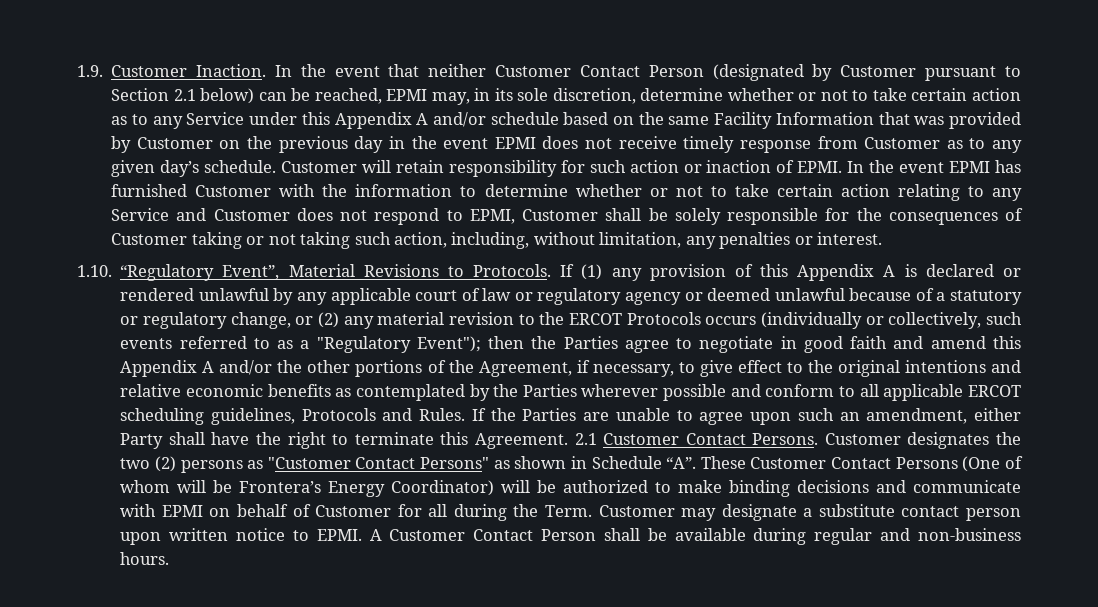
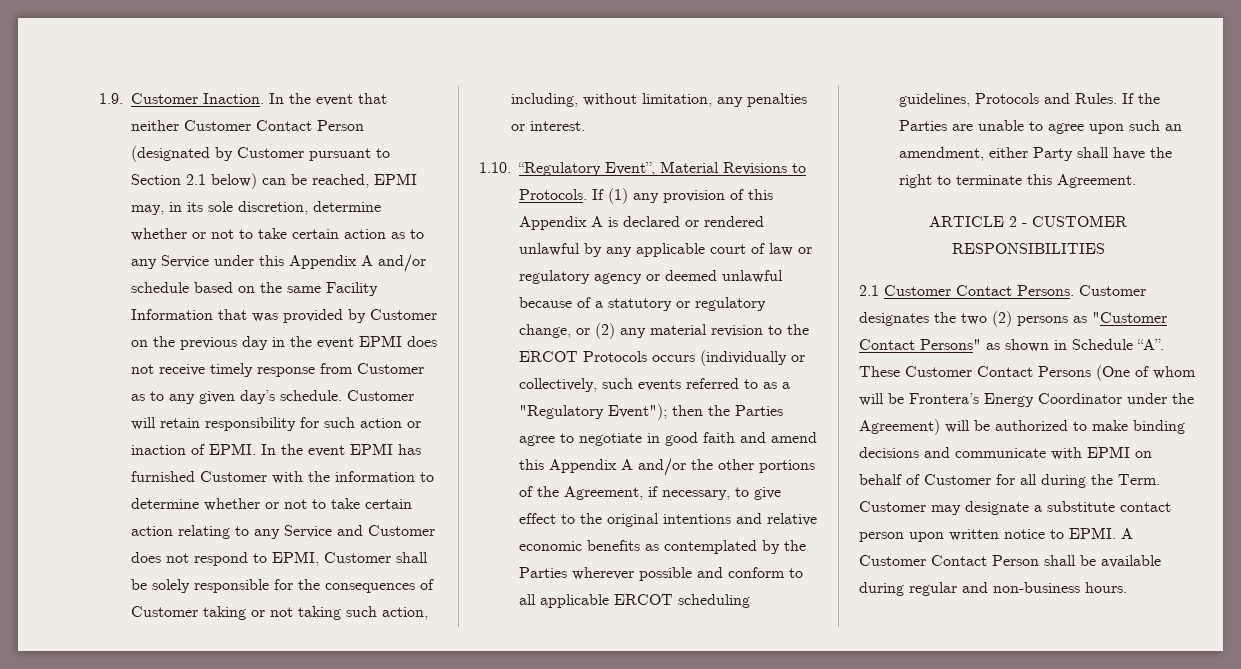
- If the Parties are unable to agree upon such an amendment, either Party shall have the right to terminate this Agreement. 2.1 Customer Contact Persons.
+ If the Parties are unable to agree upon such an amendment, either Party shall have the right to terminate this Agreement.
+ ARTICLE 2 - CUSTOMER RESPONSIBILITIES
+ 2.1 Customer Contact Persons.
- Customer designates the two (2) persons as "Customer Contact Persons" as shown in Schedule “A”. These Customer Contact Persons (One of whom will be Frontera’s Energy Coordinator) will be authorized to make binding decisions and communicate with EPMI on behalf of Customer for all during the Term.
+ Customer designates the two (2) persons as "Customer Contact Persons" as shown in Schedule “A”. These Customer Contact Persons (One of whom will be Frontera’s Energy Coordinator under the Agreement) will be authorized to make binding decisions and communicate with EPMI on behalf of Customer for all during the Term.

